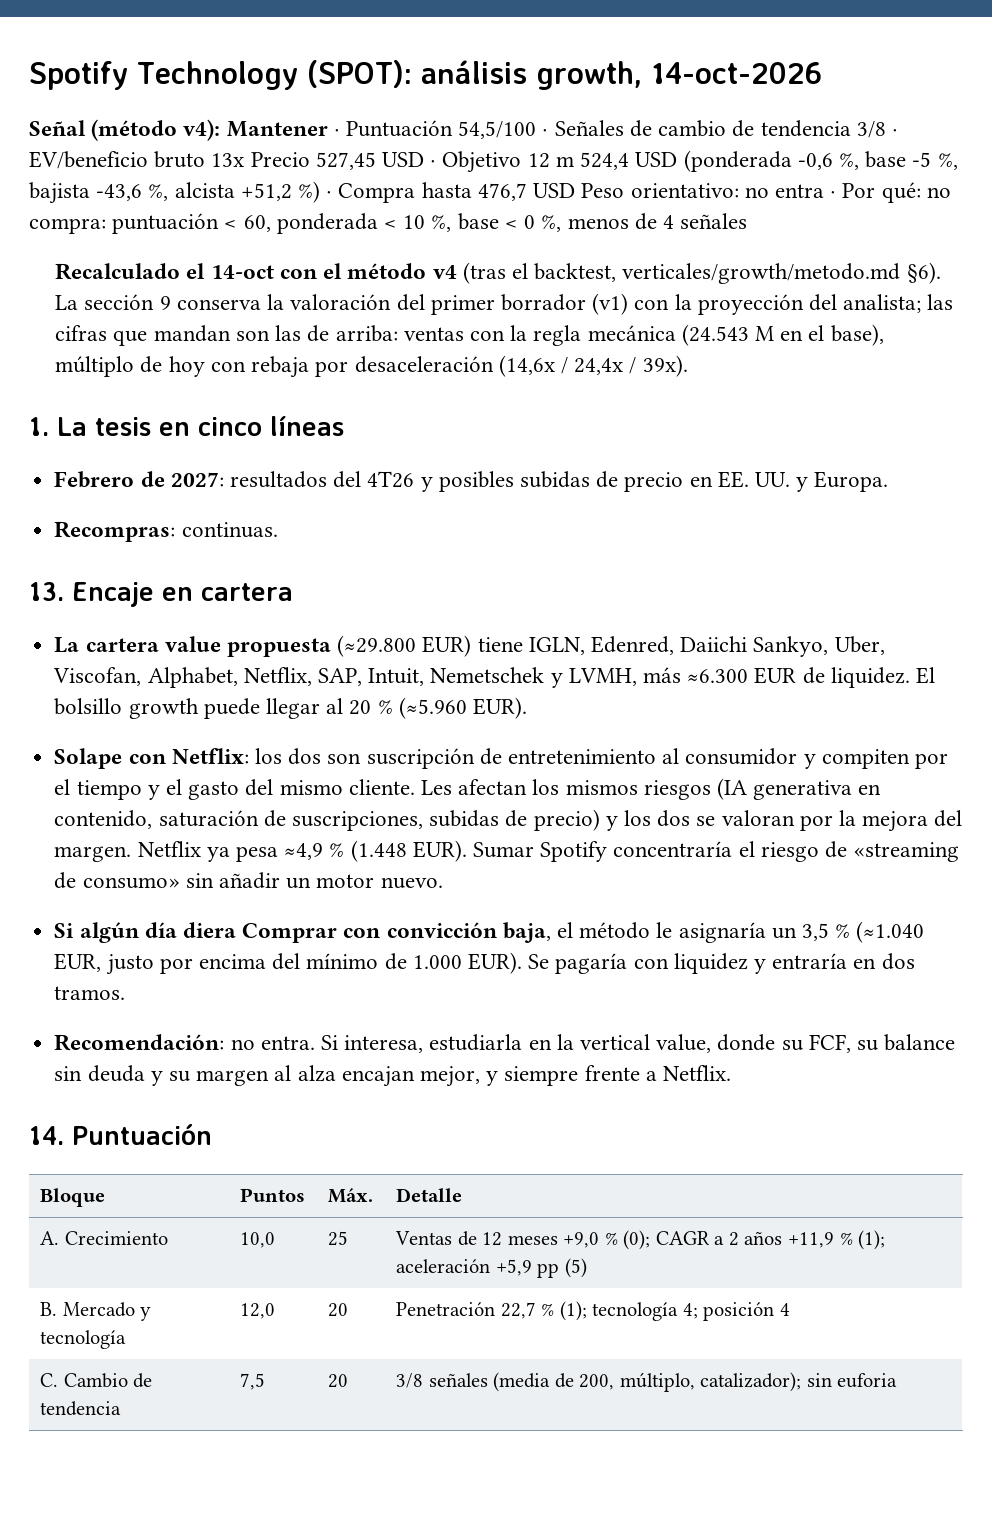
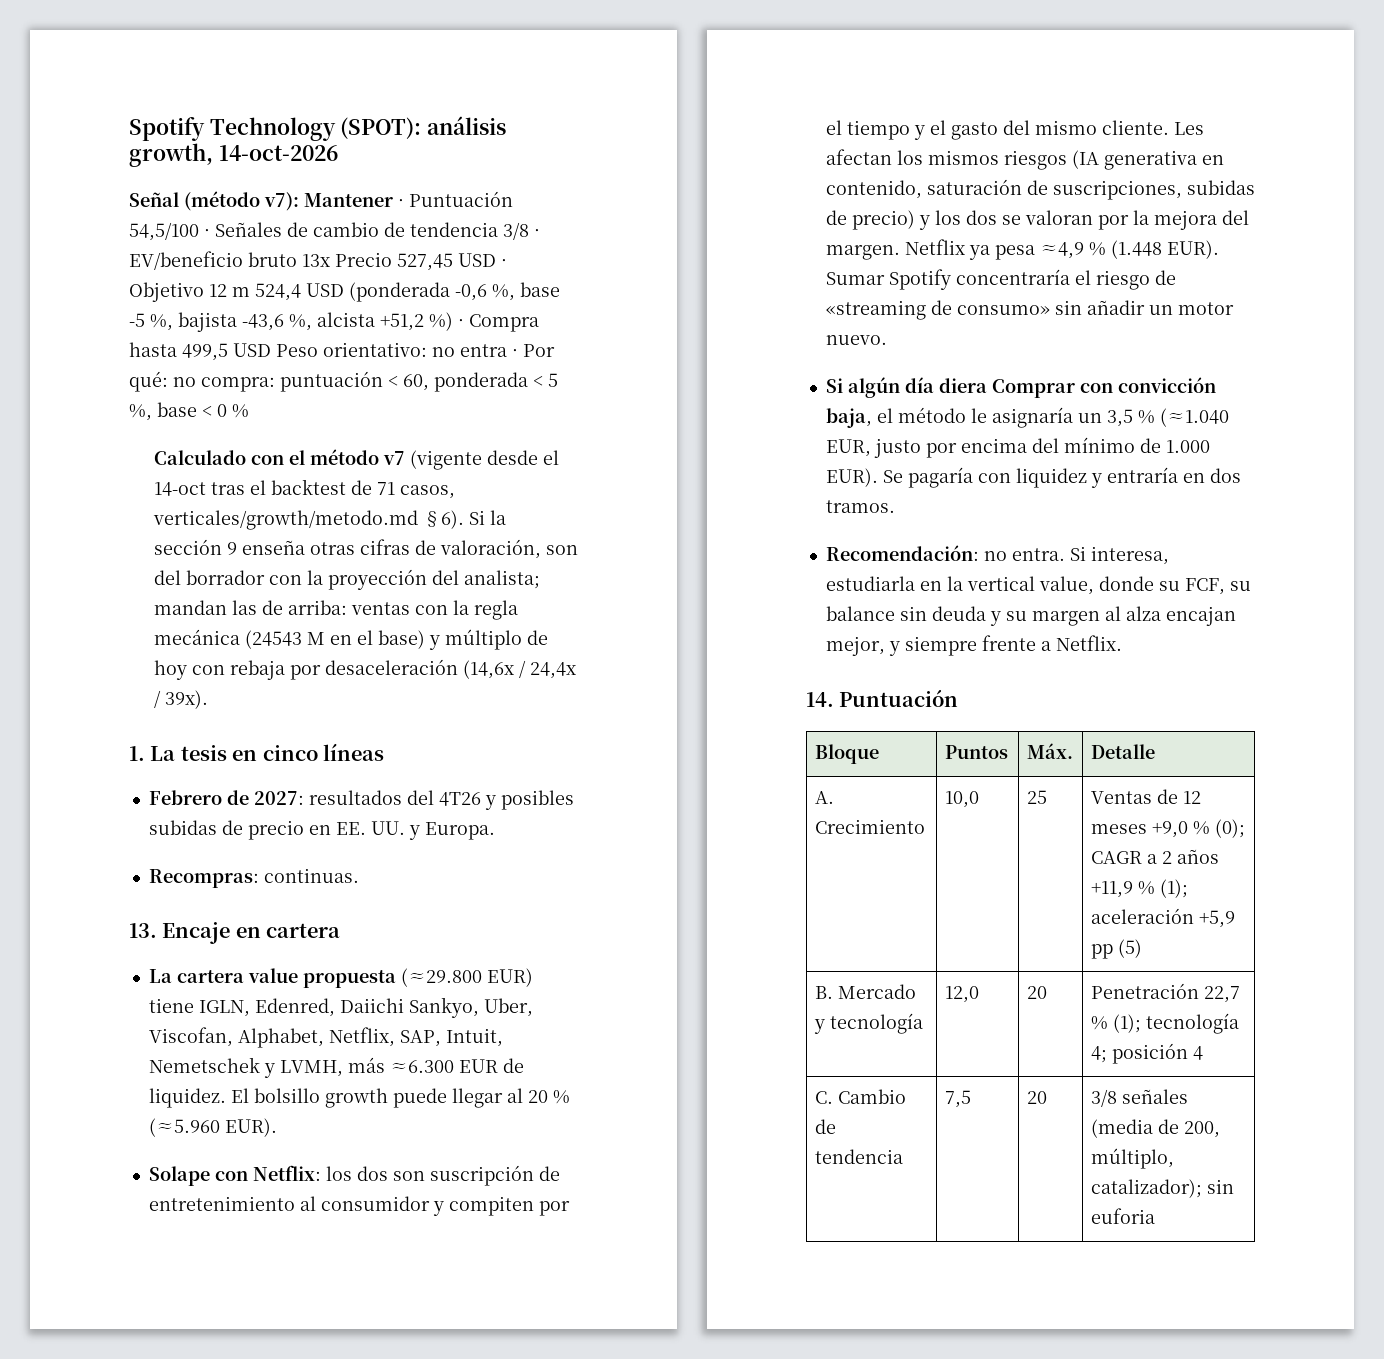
- Señal (método v4):
+ Señal (método v7):
- Mantener · Puntuación 54,5/100 · Señales de cambio de tendencia 3/8 · EV/beneficio bruto 13x Precio 527,45 USD · Objetivo 12 m 524,4 USD (ponderada -0,6 %, base -5 %, bajista -43,6 %, alcista +51,2 %) · Compra hasta 476,7 USD Peso orientativo:
+ Mantener · Puntuación 54,5/100 · Señales de cambio de tendencia 3/8 · EV/beneficio bruto 13x Precio 527,45 USD · Objetivo 12 m 524,4 USD (ponderada -0,6 %, base -5 %, bajista -43,6 %, alcista +51,2 %) · Compra hasta 499,5 USD Peso orientativo:
- puntuación < 60, ponderada < 10 %, base < 0 %, menos de 4 señales
- Recalculado el 14-oct con el método v4 (tras el backtest, verticales/growth/metodo.md §6). La sección 9 conserva la valoración del primer borrador (v1) con la proyección del analista;
+ puntuación < 60, ponderada < 5 %, base < 0 %
+ Calculado con el método v7 (vigente desde el 14-oct tras el backtest de 71 casos, verticales/growth/metodo.md §6). Si la sección 9 enseña otras cifras de valoración, son del borrador con la proyección del analista;
- las cifras que mandan son las de arriba:
+ mandan las de arriba:
- ventas con la regla mecánica (24.543 M en el base), múltiplo de hoy con rebaja por desaceleración (14,6x / 24,4x / 39x).
+ ventas con la regla mecánica (24543 M en el base) y múltiplo de hoy con rebaja por desaceleración (14,6x / 24,4x / 39x).

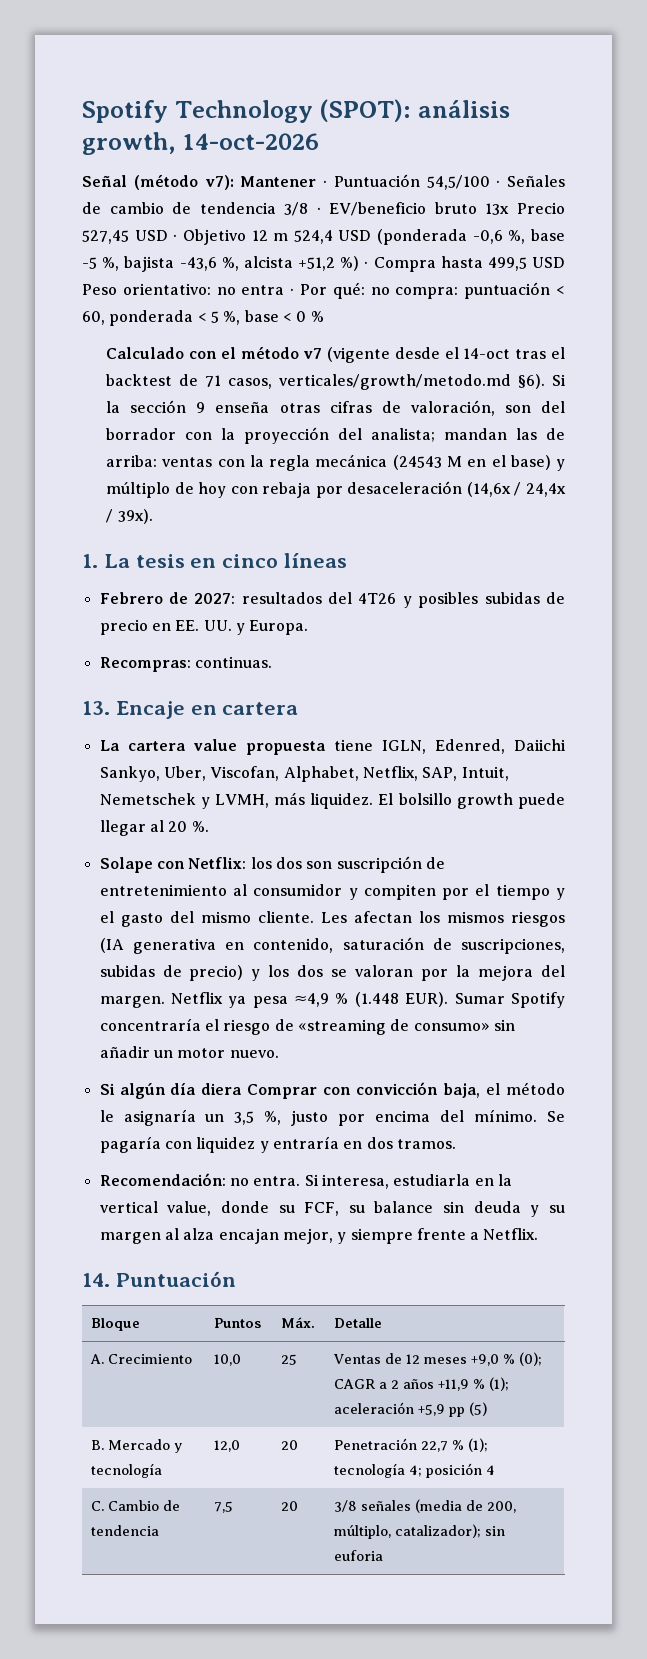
- La cartera value propuesta (≈29.800 EUR) tiene IGLN, Edenred, Daiichi Sankyo, Uber, Viscofan, Alphabet, Netflix, SAP, Intuit, Nemetschek y LVMH, más ≈6.300 EUR de liquidez.
+ La cartera value propuesta tiene IGLN, Edenred, Daiichi Sankyo, Uber, Viscofan, Alphabet, Netflix, SAP, Intuit, Nemetschek y LVMH, más liquidez.
- El bolsillo growth puede llegar al 20 % (≈5.960 EUR).
+ El bolsillo growth puede llegar al 20 %.
- Si algún día diera Comprar con convicción baja, el método le asignaría un 3,5 % (≈1.040 EUR, justo por encima del mínimo de 1.000 EUR).
+ Si algún día diera Comprar con convicción baja, el método le asignaría un 3,5 %, justo por encima del mínimo.

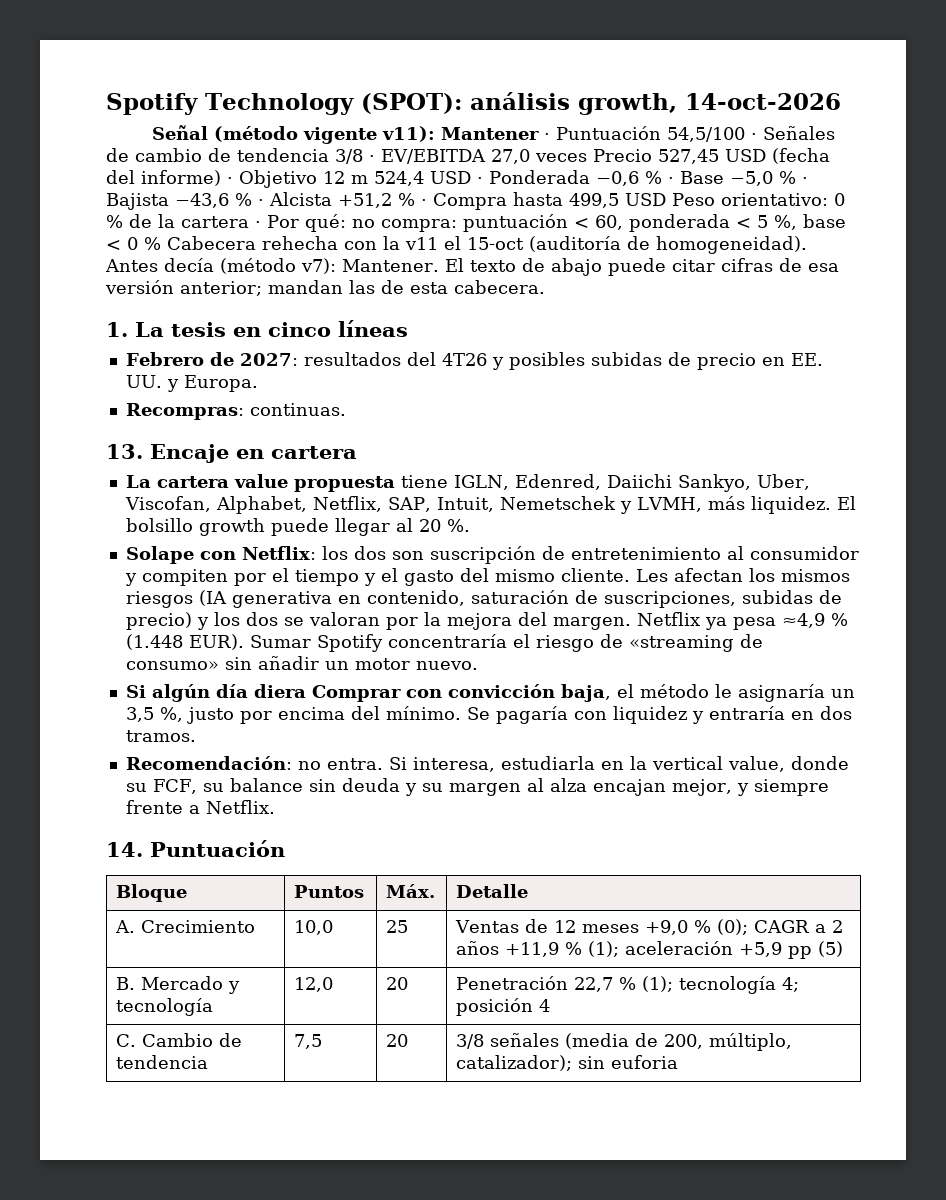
- Señal (método v7): Mantener · Puntuación 54,5/100 · Señales de cambio de tendencia 3/8 · EV/beneficio bruto 13x Precio 527,45 USD · Objetivo 12 m 524,4 USD (ponderada -0,6 %, base -5 %, bajista -43,6 %, alcista +51,2 %) · Compra hasta 499,5 USD Peso orientativo: no entra · Por qué: no compra: puntuación < 60, ponderada < 5 %, base < 0 %
- Calculado con el método v7 (vigente desde el 14-oct tras el backtest de 71 casos, verticales/growth/metodo.md §6). Si la sección 9 enseña otras cifras de valoración, son del borrador con la proyección del analista; mandan las de arriba: ventas con la regla mecánica (24543 M en el base) y múltiplo de hoy con rebaja por desaceleración (14,6x / 24,4x / 39x).
+ Señal (método vigente v11): Mantener · Puntuación 54,5/100 · Señales de cambio de tendencia 3/8 · EV/EBITDA 27,0 veces Precio 527,45 USD (fecha del informe) · Objetivo 12 m 524,4 USD · Ponderada −0,6 % · Base −5,0 % · Bajista −43,6 % · Alcista +51,2 % · Compra hasta 499,5 USD Peso orientativo: 0 % de la cartera · Por qué: no compra: puntuación < 60, ponderada < 5 %, base < 0 % Cabecera rehecha con la v11 el 15-oct (auditoría de homogeneidad). Antes decía (método v7): Mantener. El texto de abajo puede citar cifras de esa versión anterior; mandan las de esta cabecera.

